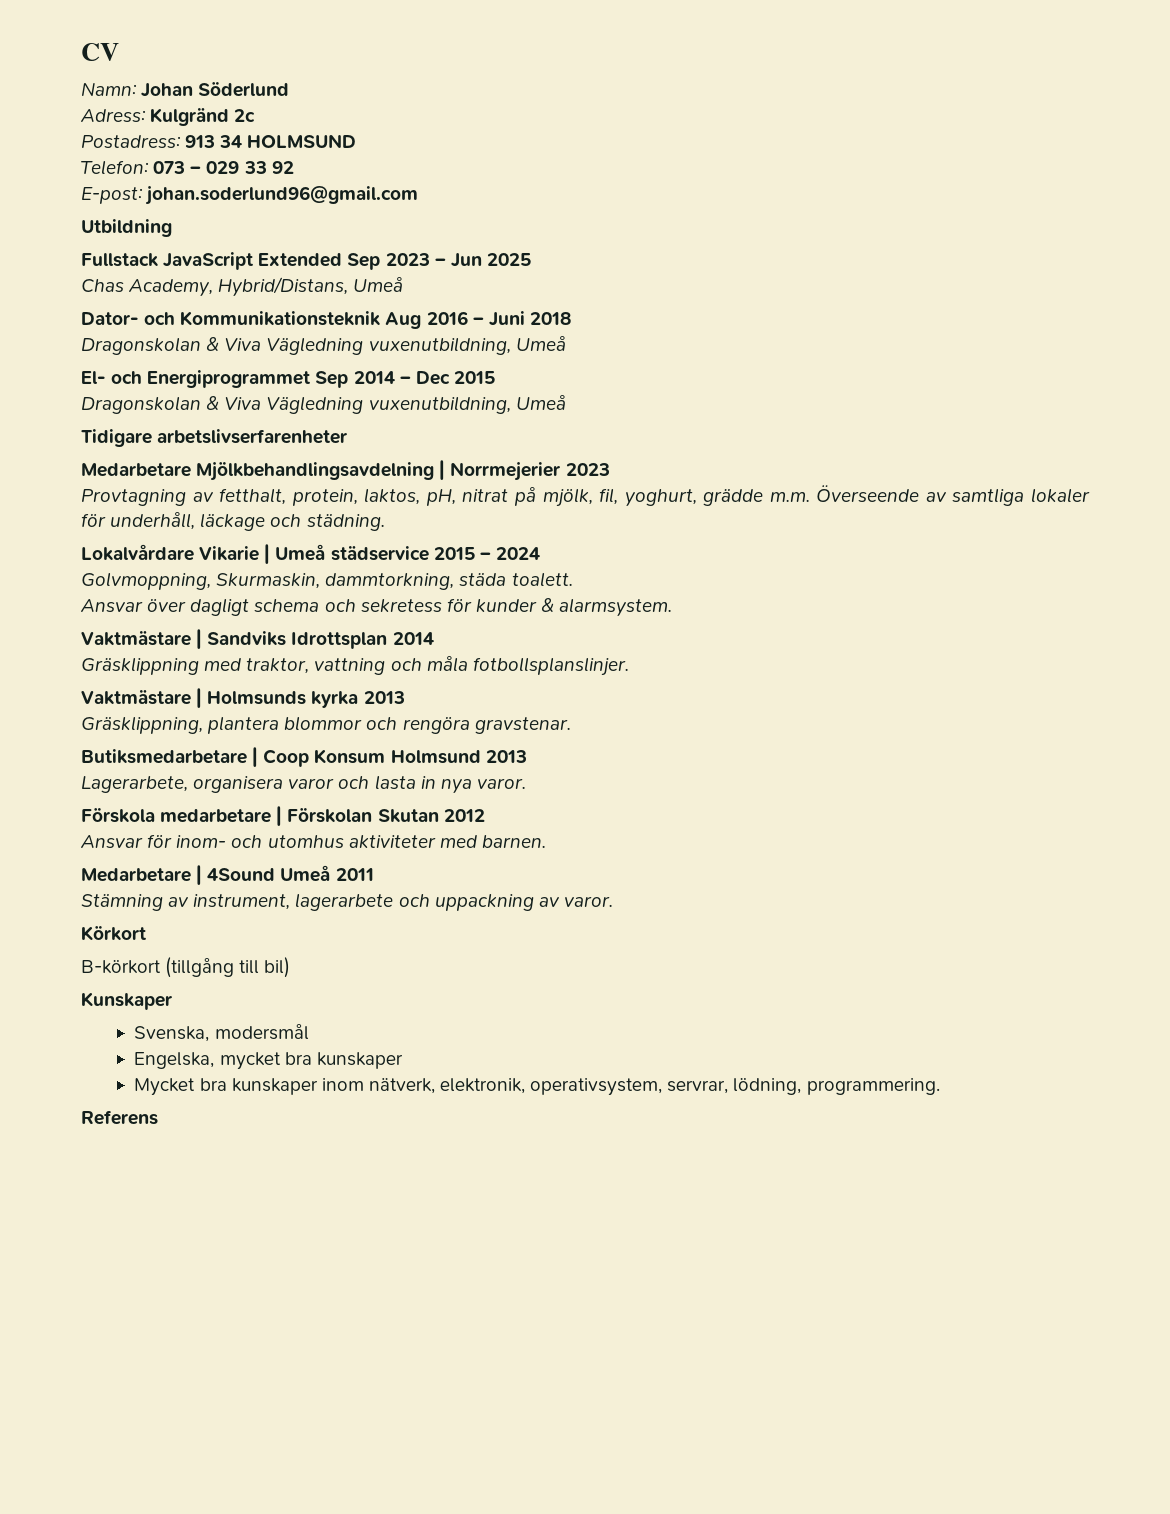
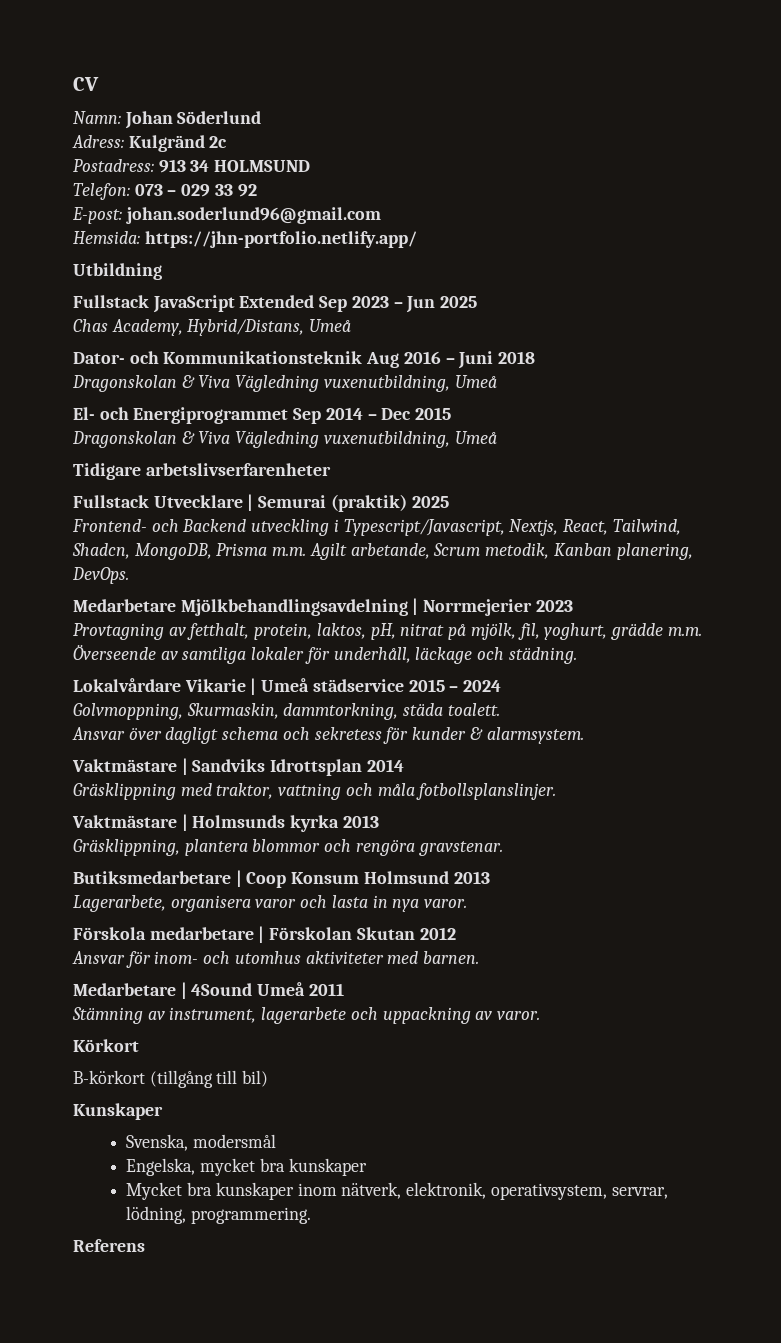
+ Hemsida: https://jhn-portfolio.netlify.app/
+ Fullstack Utvecklare | Semurai (praktik) 2025
+ Frontend- och Backend utveckling i Typescript/Javascript, Nextjs, React, Tailwind, Shadcn, MongoDB, Prisma m.m. Agilt arbetande, Scrum metodik, Kanban planering, DevOps.

